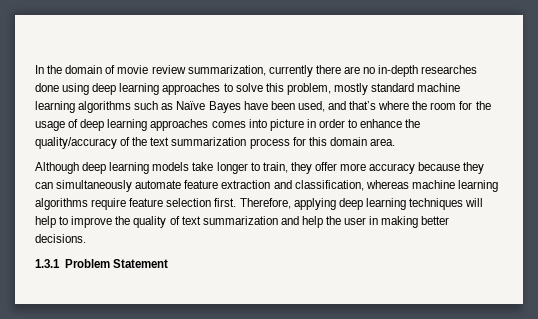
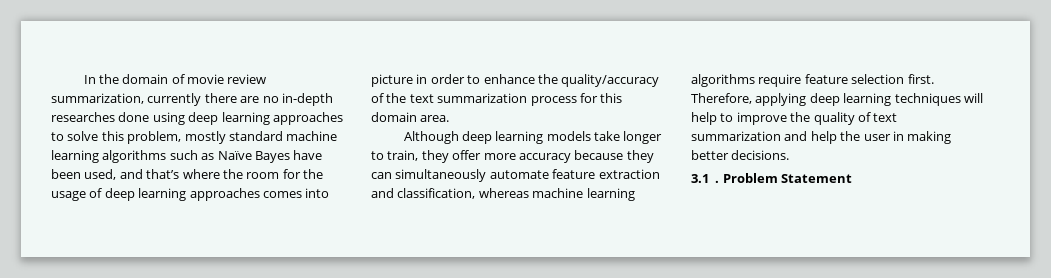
- 1.3.1 Problem Statement
+ 3.1 . Problem Statement

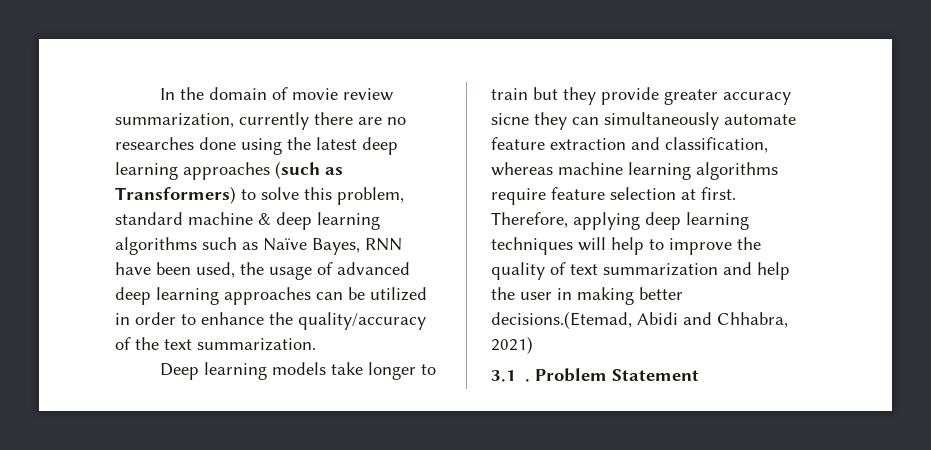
- In the domain of movie review summarization, currently there are no in-depth researches done using deep learning approaches to solve this problem, mostly standard machine learning algorithms such as Naïve Bayes have been used, and that’s where the room for the usage of deep learning approaches comes into picture in order to enhance the quality/accuracy of the text summarization process for this domain area.
- Although deep learning models take longer to train, they offer more accuracy because they can simultaneously automate feature extraction and classification, whereas machine learning algorithms require feature selection first.
+ In the domain of movie review summarization, currently there are no researches done using the latest deep learning approaches (such as Transformers) to solve this problem, standard machine & deep learning algorithms such as Naïve Bayes, RNN have been used, the usage of advanced deep learning approaches can be utilized in order to enhance the quality/accuracy of the text summarization.
+ Deep learning models take longer to train but they provide greater accuracy sicne they can simultaneously automate feature extraction and classification, whereas machine learning algorithms require feature selection at first.
- Therefore, applying deep learning techniques will help to improve the quality of text summarization and help the user in making better decisions.
+ Therefore, applying deep learning techniques will help to improve the quality of text summarization and help the user in making better decisions.(Etemad, Abidi and Chhabra, 2021)

